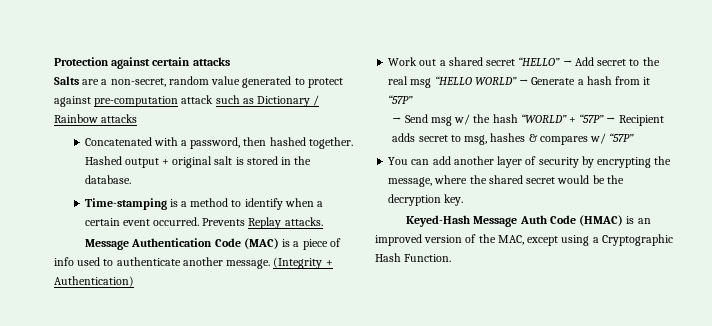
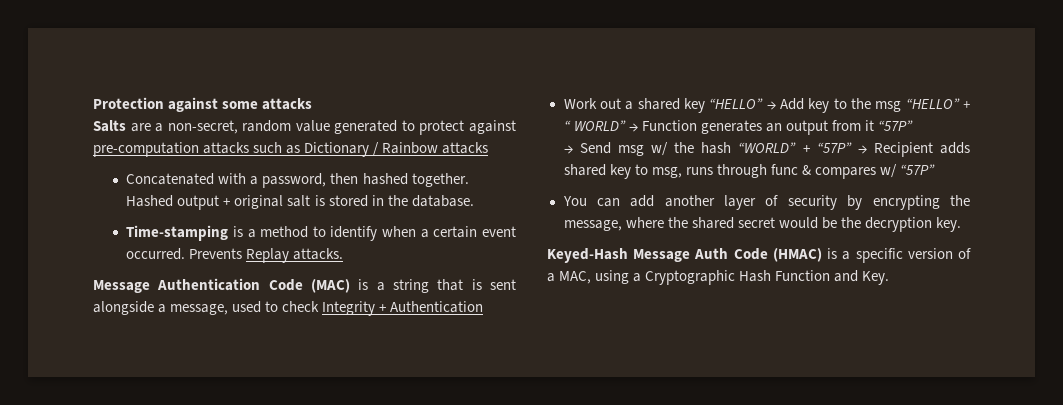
- Protection against certain attacks
+ Protection against some attacks
- Salts are a non-secret, random value generated to protect against pre-computation attack such as Dictionary / Rainbow attacks
+ Salts are a non-secret, random value generated to protect against pre-computation attacks such as Dictionary / Rainbow attacks
- Message Authentication Code (MAC) is a piece of info used to authenticate another message. (Integrity + Authentication)
+ Message Authentication Code (MAC) is a string that is sent alongside a message, used to check Integrity + Authentication
- Work out a shared secret “HELLO” → Add secret to the real msg “HELLO WORLD” → Generate a hash from it “57P”
+ Work out a shared key “HELLO” → Add key to the msg “HELLO” + “ WORLD” → Function generates an output from it “57P”
- → Send msg w/ the hash “WORLD” + “57P” → Recipient adds secret to msg, hashes & compares w/ “57P”
+ → Send msg w/ the hash “WORLD” + “57P” → Recipient adds shared key to msg, runs through func & compares w/ “57P”
- Keyed-Hash Message Auth Code (HMAC) is an improved version of the MAC, except using a Cryptographic Hash Function.
+ Keyed-Hash Message Auth Code (HMAC) is a specific version of a MAC, using a Cryptographic Hash Function and Key.

